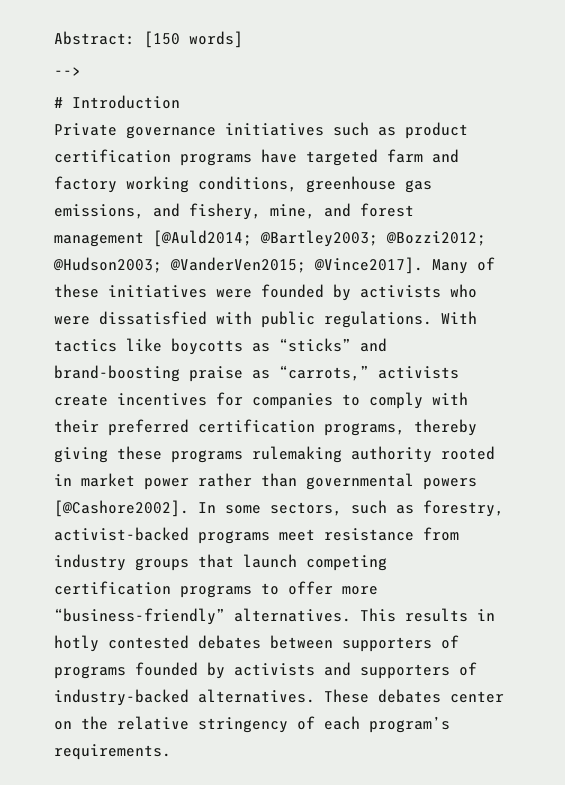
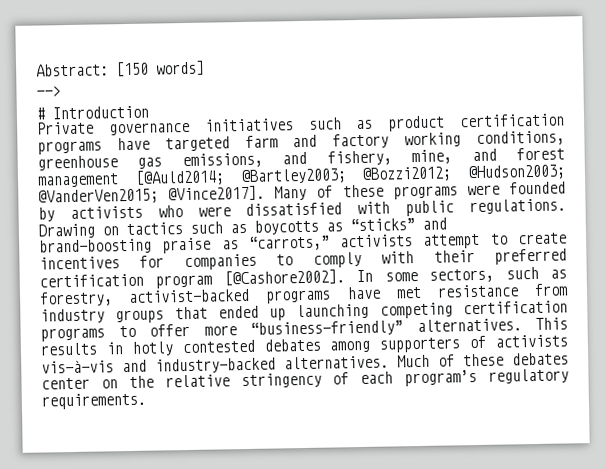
- Many of these initiatives were founded by activists who were dissatisfied with public regulations.
+ Many of these programs were founded by activists who were dissatisfied with public regulations.
- With tactics like boycotts as “sticks” and brand-boosting praise as “carrots,” activists create incentives for companies to comply with their preferred certification programs, thereby giving these programs rulemaking authority rooted in market power rather than governmental powers [@Cashore2002].
+ Drawing on tactics such as boycotts as “sticks” and brand-boosting praise as “carrots,” activists attempt to create incentives for companies to comply with their preferred certification program [@Cashore2002].
- In some sectors, such as forestry, activist-backed programs meet resistance from industry groups that launch competing certification programs to offer more “business-friendly” alternatives.
+ In some sectors, such as forestry, activist-backed programs have met resistance from industry groups that ended up launching competing certification programs to offer more “business-friendly” alternatives.
- This results in hotly contested debates between supporters of programs founded by activists and supporters of industry-backed alternatives. These debates center on the relative stringency of each program’s requirements.
+ This results in hotly contested debates among supporters of activists vis-à-vis and industry-backed alternatives. Much of these debates center on the relative stringency of each program’s regulatory requirements.

